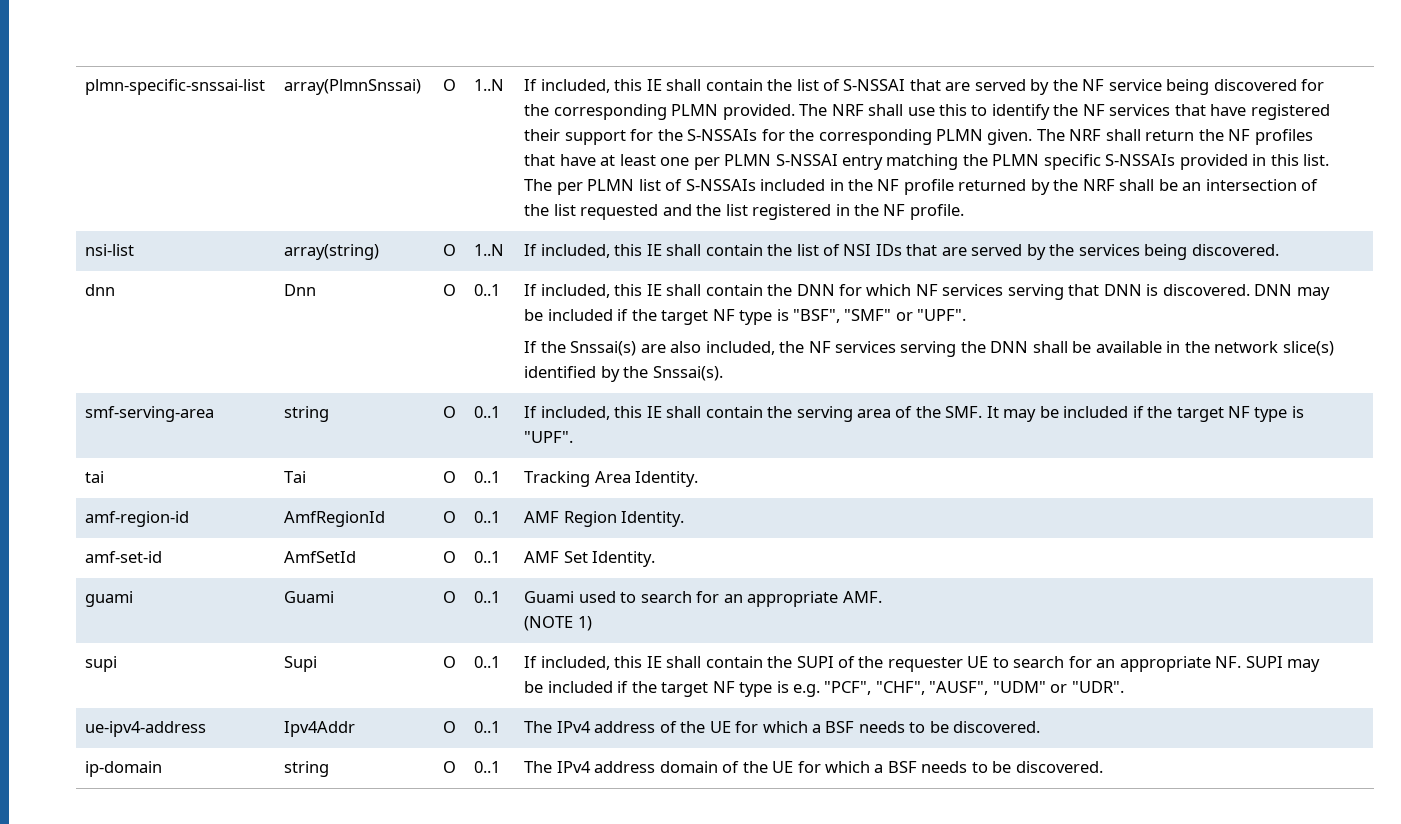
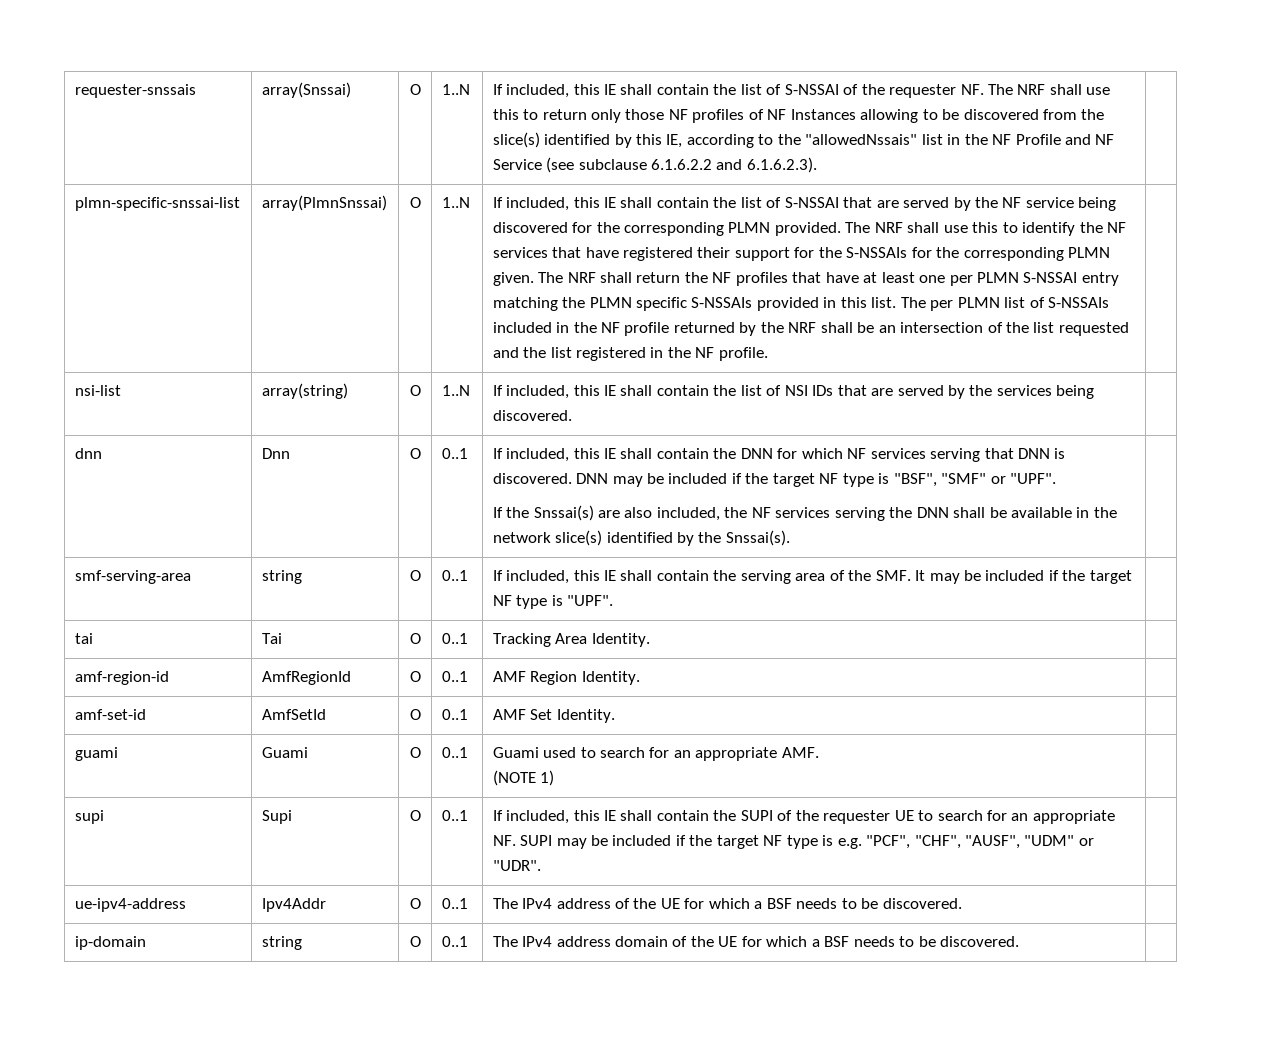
+ requester-snssais | array(Snssai) | O | 1..N | If included, this IE shall contain the list of S-NSSAI of the requester NF. The NRF shall use this to return only those NF profiles of NF Instances allowing to be discovered from the slice(s) identified by this IE, according to the "allowedNssais" list in the NF Profile and NF Service (see subclause 6.1.6.2.2 and 6.1.6.2.3).

